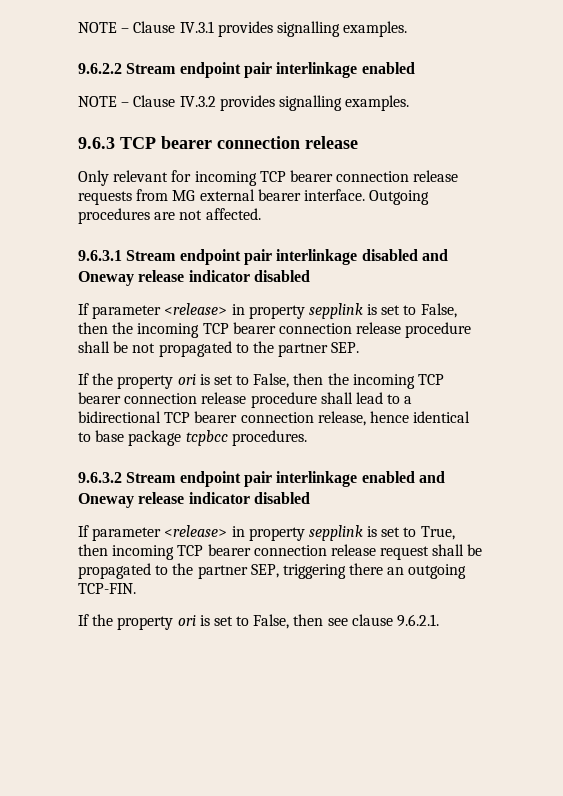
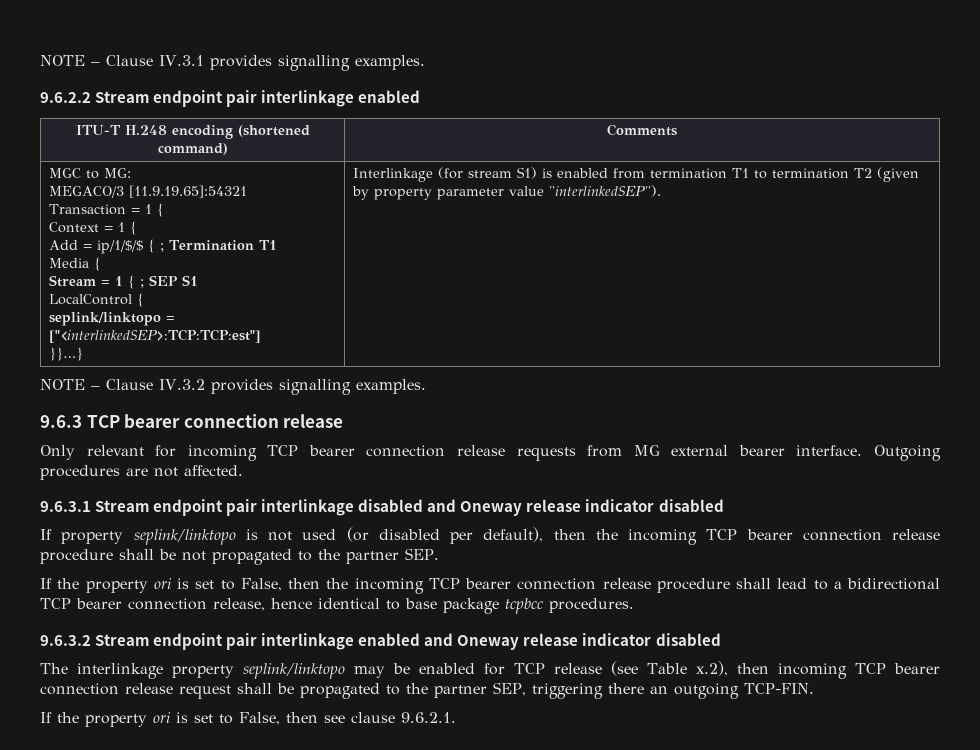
+ ITU-T H.248 encoding (shortened command) | Comments
+ MGC to MG:
+ MEGACO/3 [11.9.19.65]:54321
+ Transaction = 1 {
+ Context = 1 {
+ Add = ip/1/$/$ { ; Termination T1
+ Media {
+ Stream = 1 { ; SEP S1
+ LocalControl {
+ seplink/linktopo = ["<interlinkedSEP>:TCP:TCP:est"]
+ }}…} | Interlinkage (for stream S1) is enabled from termination T1 to termination T2 (given by property parameter value "interlinkedSEP").
- If parameter <release> in property sepplink is set to False, then the incoming TCP bearer connection release procedure shall be not propagated to the partner SEP.
+ If property seplink/linktopo is not used (or disabled per default), then the incoming TCP bearer connection release procedure shall be not propagated to the partner SEP.
- If parameter <release> in property sepplink is set to True, then incoming TCP bearer connection release request shall be propagated to the partner SEP, triggering there an outgoing TCP-FIN.
+ The interlinkage property seplink/linktopo may be enabled for TCP release (see Table x.2), then incoming TCP bearer connection release request shall be propagated to the partner SEP, triggering there an outgoing TCP-FIN.

